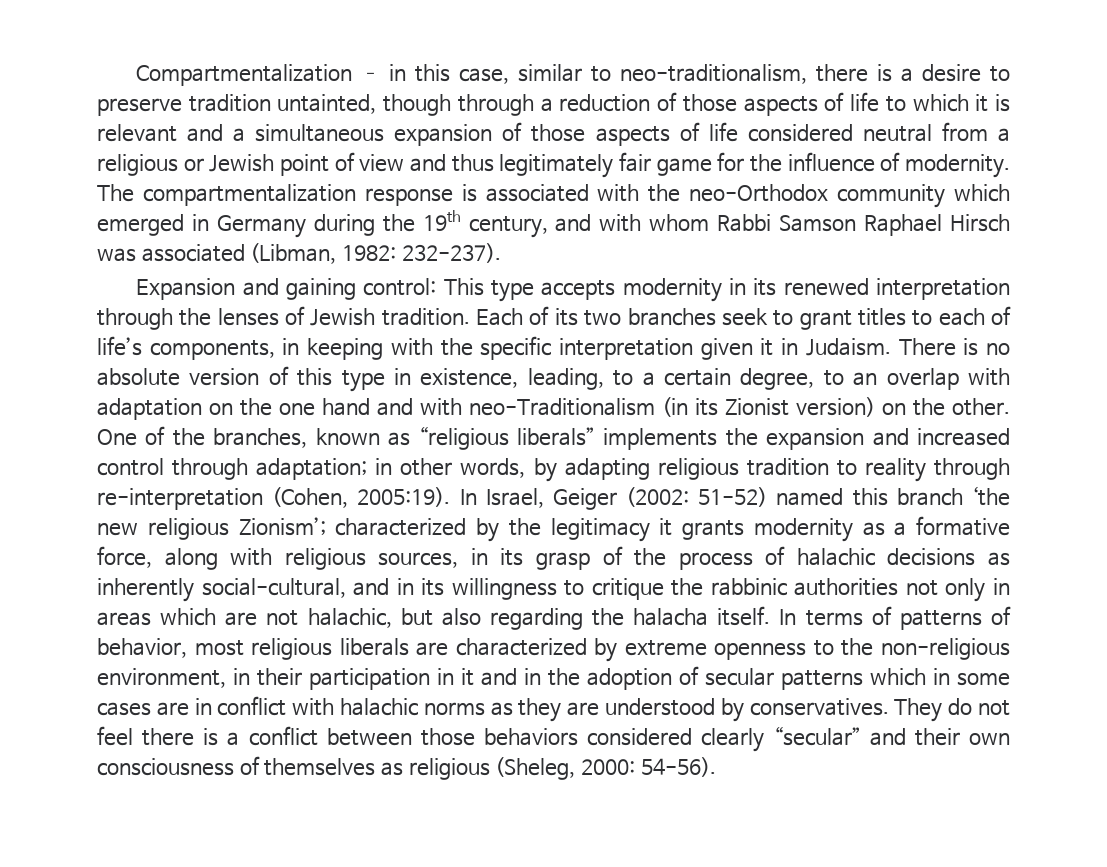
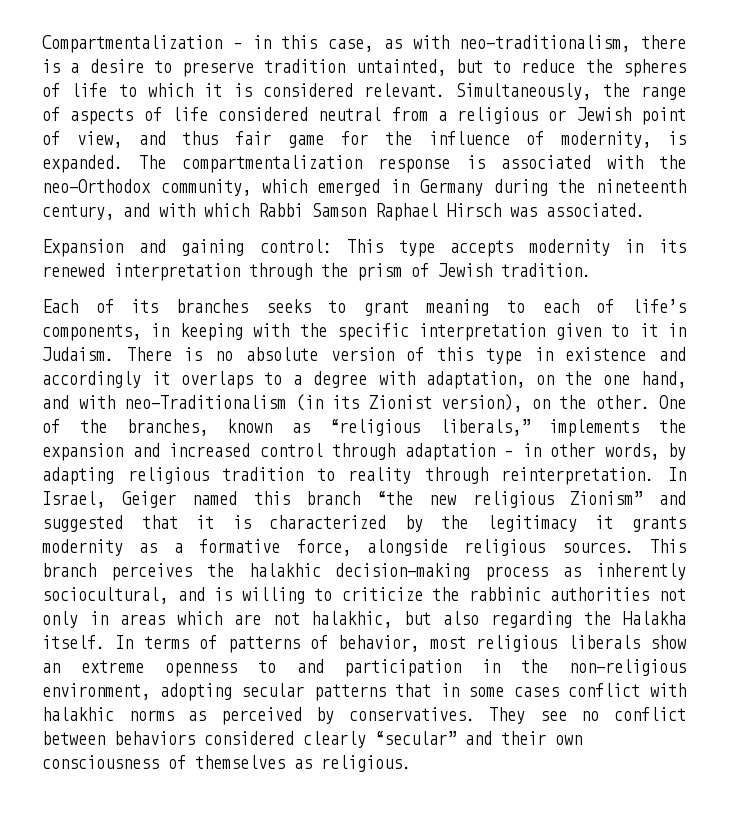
- Compartmentalization – in this case, similar to neo-traditionalism, there is a desire to preserve tradition untainted, though through a reduction of those aspects of life to which it is relevant and a simultaneous expansion of those aspects of life considered neutral from a religious or Jewish point of view and thus legitimately fair game for the influence of modernity.
+ Compartmentalization – in this case, as with neo-traditionalism, there is a desire to preserve tradition untainted, but to reduce the spheres of life to which it is considered relevant. Simultaneously, the range of aspects of life considered neutral from a religious or Jewish point of view, and thus fair game for the influence of modernity, is expanded.
- The compartmentalization response is associated with the neo-Orthodox community which emerged in Germany during the 19th century, and with whom Rabbi Samson Raphael Hirsch was associated (Libman, 1982: 232-237).
+ The compartmentalization response is associated with the neo-Orthodox community, which emerged in Germany during the nineteenth century, and with which Rabbi Samson Raphael Hirsch was associated.
- Expansion and gaining control: This type accepts modernity in its renewed interpretation through the lenses of Jewish tradition. Each of its two branches seek to grant titles to each of life’s components, in keeping with the specific interpretation given it in Judaism.
+ Expansion and gaining control: This type accepts modernity in its renewed interpretation through the prism of Jewish tradition.
+ Each of its branches seeks to grant meaning to each of life’s components, in keeping with the specific interpretation given to it in Judaism.
- There is no absolute version of this type in existence, leading, to a certain degree, to an overlap with adaptation on the one hand and with neo-Traditionalism (in its Zionist version) on the other.
+ There is no absolute version of this type in existence and accordingly it overlaps to a degree with adaptation, on the one hand, and with neo-Traditionalism (in its Zionist version), on the other.
- One of the branches, known as “religious liberals” implements the expansion and increased control through adaptation; in other words, by adapting religious tradition to reality through re-interpretation (Cohen, 2005:19).
+ One of the branches, known as “religious liberals,” implements the expansion and increased control through adaptation – in other words, by adapting religious tradition to reality through reinterpretation.
- In Israel, Geiger (2002: 51-52) named this branch ‘the new religious Zionism’; characterized by the legitimacy it grants modernity as a formative force, along with religious sources, in its grasp of the process of halachic decisions as inherently social-cultural, and in its willingness to critique the rabbinic authorities not only in areas which are not halachic, but also regarding the halacha itself.
+ In Israel, Geiger named this branch “the new religious Zionism” and suggested that it is characterized by the legitimacy it grants modernity as a formative force, alongside religious sources. This branch perceives the halakhic decision-making process as inherently sociocultural, and is willing to criticize the rabbinic authorities not only in areas which are not halakhic, but also regarding the Halakha itself.
- In terms of patterns of behavior, most religious liberals are characterized by extreme openness to the non-religious environment, in their participation in it and in the adoption of secular patterns which in some cases are in conflict with halachic norms as they are understood by conservatives. They do not feel there is a conflict between those behaviors considered clearly “secular” and their own consciousness of themselves as religious (Sheleg, 2000: 54-56).
+ In terms of patterns of behavior, most religious liberals show an extreme openness to and participation in the non-religious environment, adopting secular patterns that in some cases conflict with halakhic norms as perceived by conservatives. They see no conflict between behaviors considered clearly “secular” and their own consciousness of themselves as religious.

